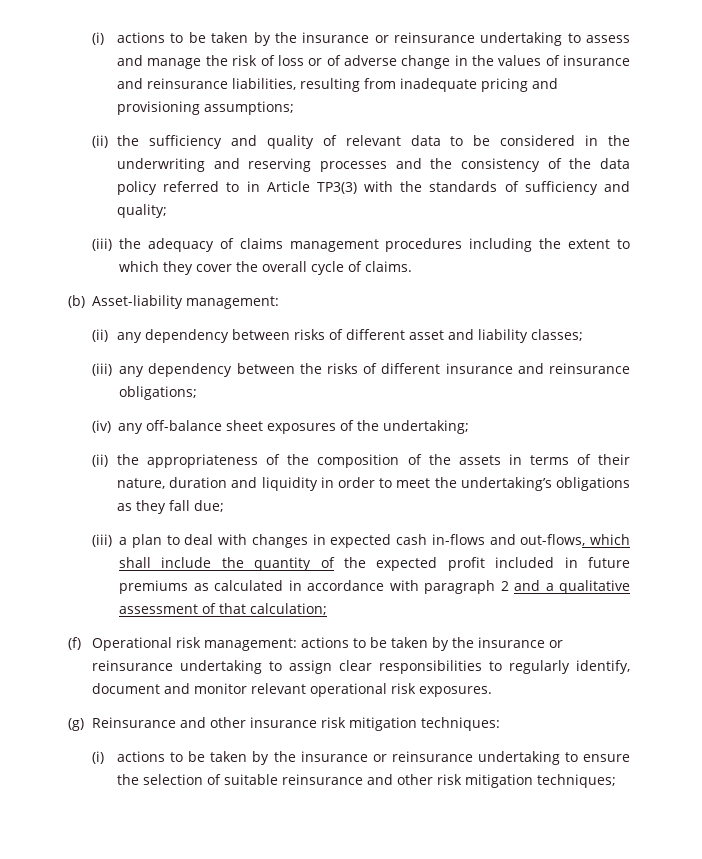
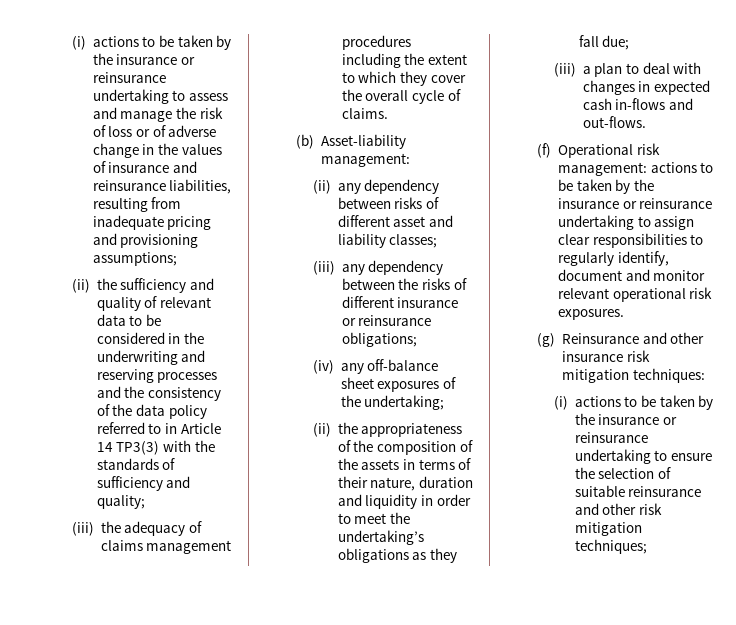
- (ii) the sufficiency and quality of relevant data to be considered in the underwriting and reserving processes and the consistency of the data policy referred to in Article TP3(3) with the standards of sufficiency and quality;
+ (ii) the sufficiency and quality of relevant data to be considered in the underwriting and reserving processes and the consistency of the data policy referred to in Article 14 TP3(3) with the standards of sufficiency and quality;
- (iii) any dependency between the risks of different insurance and reinsurance obligations;
+ (iii) any dependency between the risks of different insurance or reinsurance obligations;
- (iii) a plan to deal with changes in expected cash in-flows and out-flows, which shall include the quantity of the expected profit included in future premiums as calculated in accordance with paragraph 2 and a qualitative assessment of that calculation;
+ (iii) a plan to deal with changes in expected cash in-flows and out-flows.

